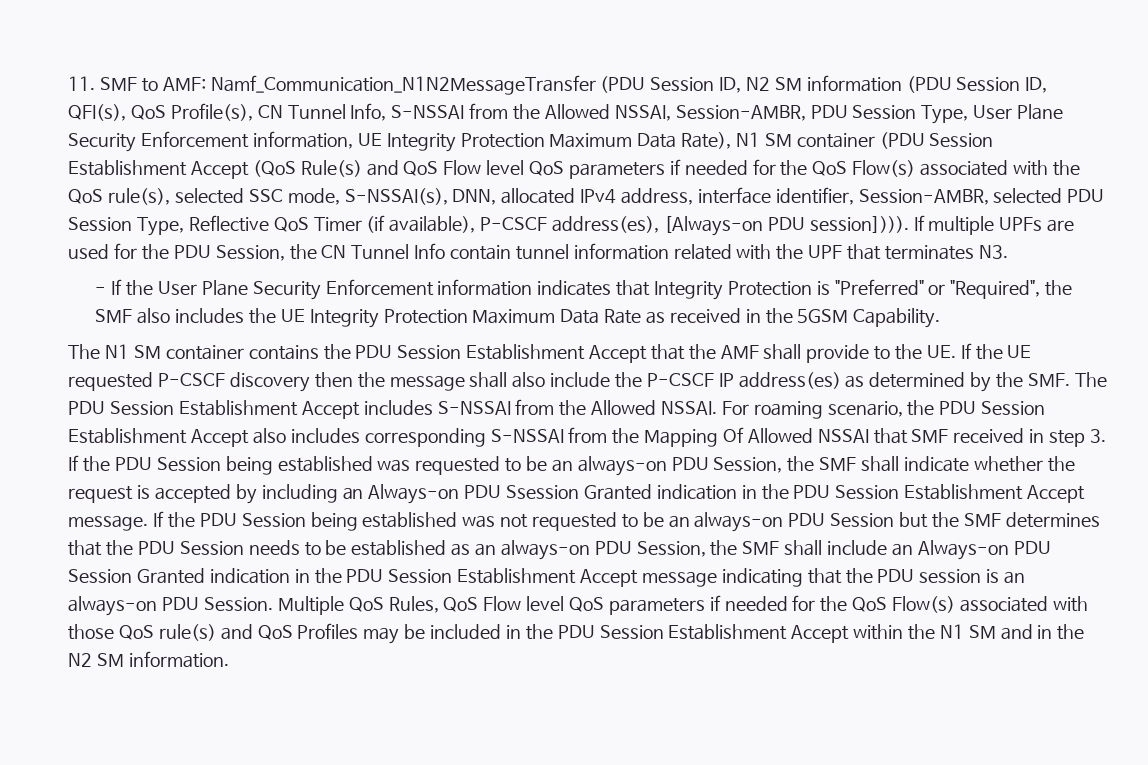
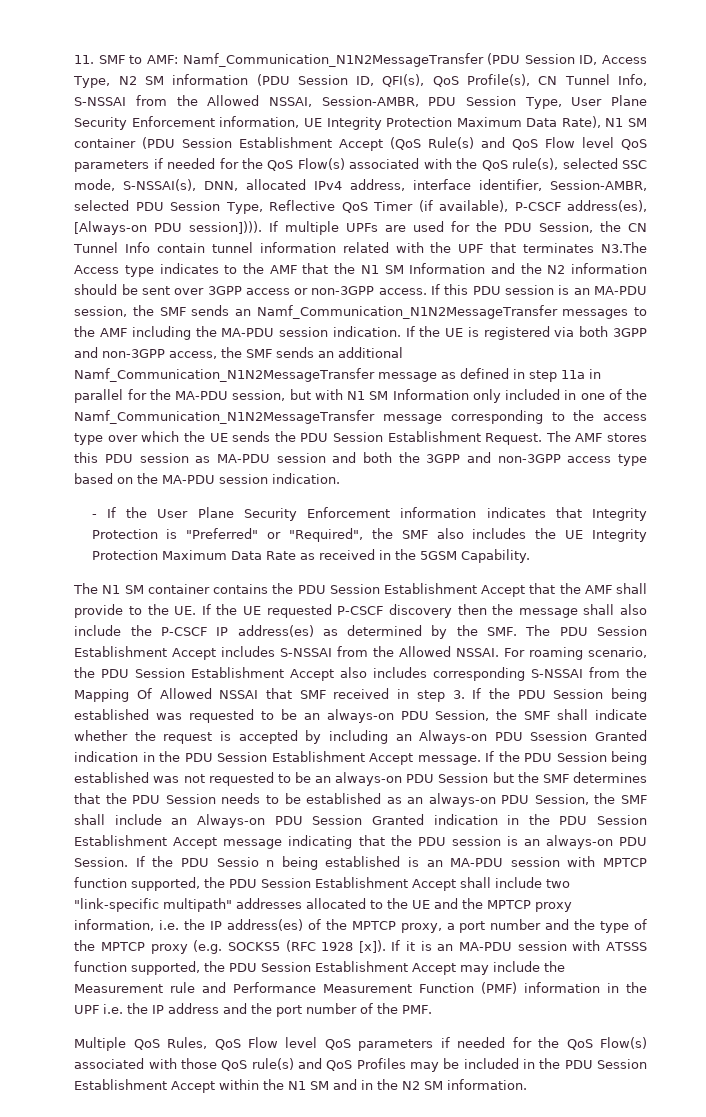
- Namf_Communication_N1N2MessageTransfer (PDU Session ID, N2 SM information (PDU Session ID, QFI(s), QoS Profile(s), CN Tunnel Info, S-NSSAI from the Allowed NSSAI, Session-AMBR, PDU Session Type, User Plane Security Enforcement information, UE Integrity Protection Maximum Data Rate), N1 SM container (PDU Session Establishment Accept (QoS Rule(s) and QoS Flow level QoS parameters if needed for the QoS Flow(s) associated with the QoS rule(s), selected SSC mode, S-NSSAI(s), DNN, allocated IPv4 address, interface identifier, Session-AMBR, selected PDU Session Type, Reflective QoS Timer (if available), P-CSCF address(es), [Always-on PDU session]))).
+ Namf_Communication_N1N2MessageTransfer (PDU Session ID, Access Type, N2 SM information (PDU Session ID, QFI(s), QoS Profile(s), CN Tunnel Info, S-NSSAI from the Allowed NSSAI, Session-AMBR, PDU Session Type, User Plane Security Enforcement information, UE Integrity Protection Maximum Data Rate), N1 SM container (PDU Session Establishment Accept (QoS Rule(s) and QoS Flow level QoS parameters if needed for the QoS Flow(s) associated with the QoS rule(s), selected SSC mode, S-NSSAI(s), DNN, allocated IPv4 address, interface identifier, Session-AMBR, selected PDU Session Type, Reflective QoS Timer (if available), P-CSCF address(es), [Always-on PDU session]))).
- If multiple UPFs are used for the PDU Session, the CN Tunnel Info contain tunnel information related with the UPF that terminates N3.
+ If multiple UPFs are used for the PDU Session, the CN Tunnel Info contain tunnel information related with the UPF that terminates N3.The Access type indicates to the AMF that the N1 SM Information and the N2 information should be sent over 3GPP access or non-3GPP access. If this PDU session is an MA-PDU session, the SMF sends an Namf_Communication_N1N2MessageTransfer messages to the AMF including the MA-PDU session indication. If the UE is registered via both 3GPP and non-3GPP access, the SMF sends an additional Namf_Communication_N1N2MessageTransfer message as defined in step 11a in parallel for the MA-PDU session, but with N1 SM Information only included in one of the Namf_Communication_N1N2MessageTransfer message corresponding to the access type over which the UE sends the PDU Session Establishment Request. The AMF stores this PDU session as MA-PDU session and both the 3GPP and non-3GPP access type based on the MA-PDU session indication.
- If the PDU Session being established was not requested to be an always-on PDU Session but the SMF determines that the PDU Session needs to be established as an always-on PDU Session, the SMF shall include an Always-on PDU Session Granted indication in the PDU Session Establishment Accept message indicating that the PDU session is an always-on PDU Session. Multiple QoS Rules, QoS Flow level QoS parameters if needed for the QoS Flow(s) associated with those QoS rule(s) and QoS Profiles may be included in the PDU Session Establishment Accept within the N1 SM and in the N2 SM information.
+ If the PDU Session being established was not requested to be an always-on PDU Session but the SMF determines that the PDU Session needs to be established as an always-on PDU Session, the SMF shall include an Always-on PDU Session Granted indication in the PDU Session Establishment Accept message indicating that the PDU session is an always-on PDU Session. If the PDU Sessio n being established is an MA-PDU session with MPTCP function supported, the PDU Session Establishment Accept shall include two "link-specific multipath" addresses allocated to the UE and the MPTCP proxy information, i.e. the IP address(es) of the MPTCP proxy, a port number and the type of the MPTCP proxy (e.g. SOCKS5 (RFC 1928 [x]). If it is an MA-PDU session with ATSSS function supported, the PDU Session Establishment Accept may include the Measurement rule and Performance Measurement Function (PMF) information in the UPF i.e. the IP address and the port number of the PMF.
+ Multiple QoS Rules, QoS Flow level QoS parameters if needed for the QoS Flow(s) associated with those QoS rule(s) and QoS Profiles may be included in the PDU Session Establishment Accept within the N1 SM and in the N2 SM information.

